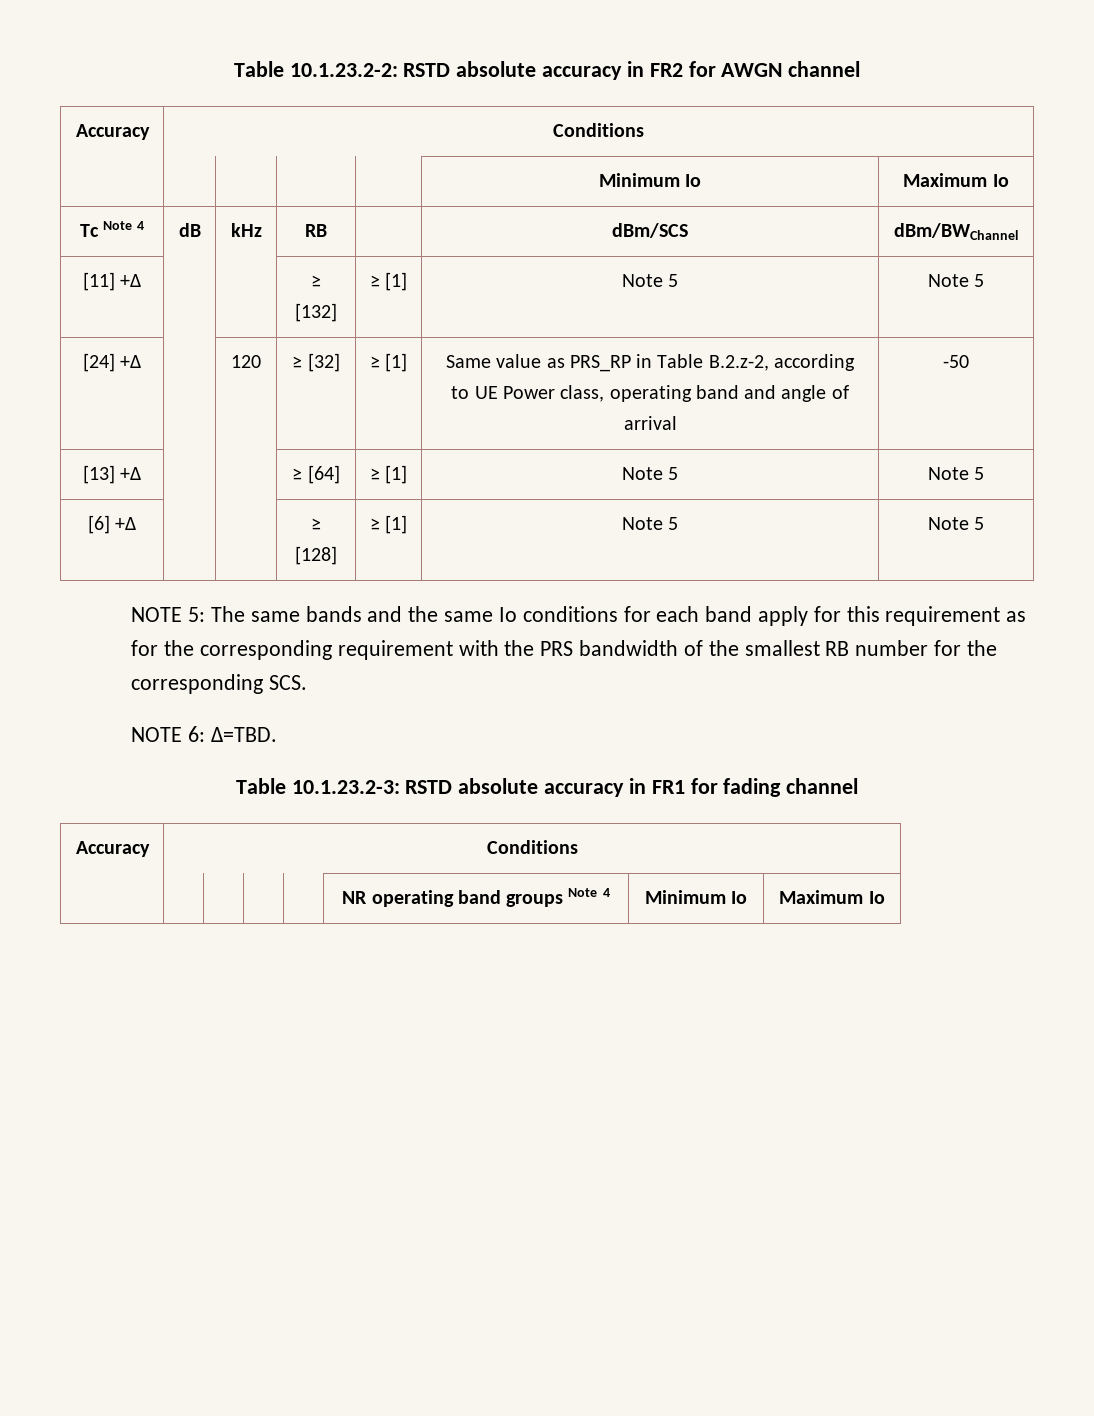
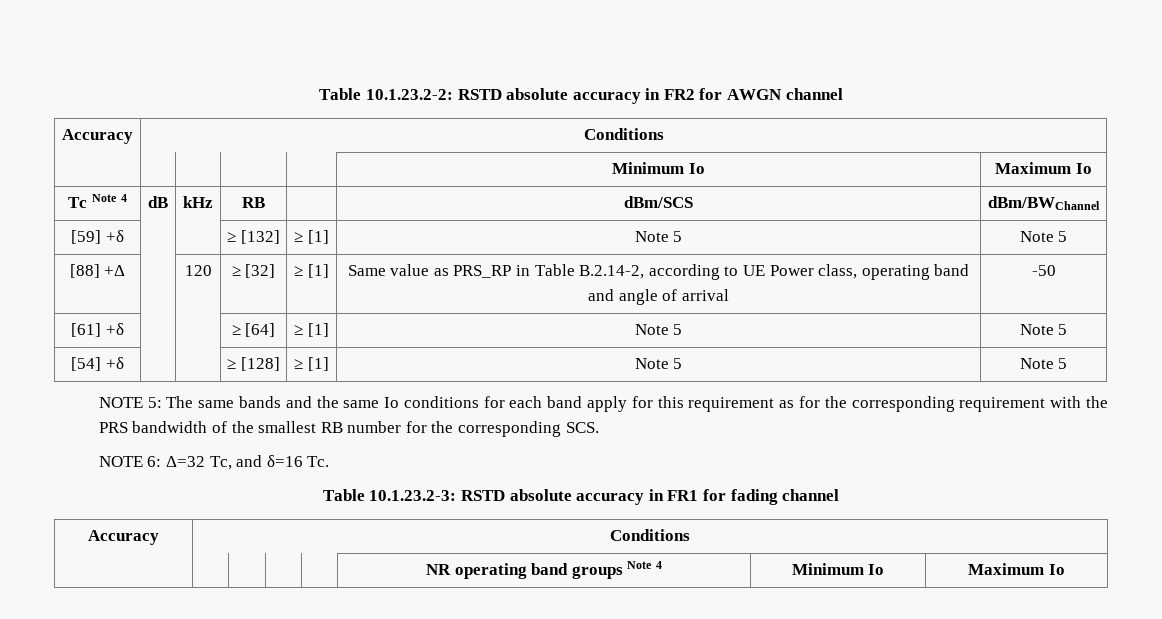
- [11] +Δ | | | ≥ [132] | ≥ [1] | Note 5 | Note 5
+ [59] +δ | | | ≥ [132] | ≥ [1] | Note 5 | Note 5
- [24] +Δ | | 120 | ≥ [32] | ≥ [1] | Same value as PRS_RP in Table B.2.z-2, according to UE Power class, operating band and angle of arrival | -50
+ [88] +Δ | | 120 | ≥ [32] | ≥ [1] | Same value as PRS_RP in Table B.2.14-2, according to UE Power class, operating band and angle of arrival | -50
- [13] +Δ | | | ≥ [64] | ≥ [1] | Note 5 | Note 5
+ [61] +δ | | | ≥ [64] | ≥ [1] | Note 5 | Note 5
- [6] +Δ | | | ≥ [128] | ≥ [1] | Note 5 | Note 5
+ [54] +δ | | | ≥ [128] | ≥ [1] | Note 5 | Note 5
- NOTE 6: Δ=TBD.
+ NOTE 6: Δ=32 Tc, and δ=16 Tc.

